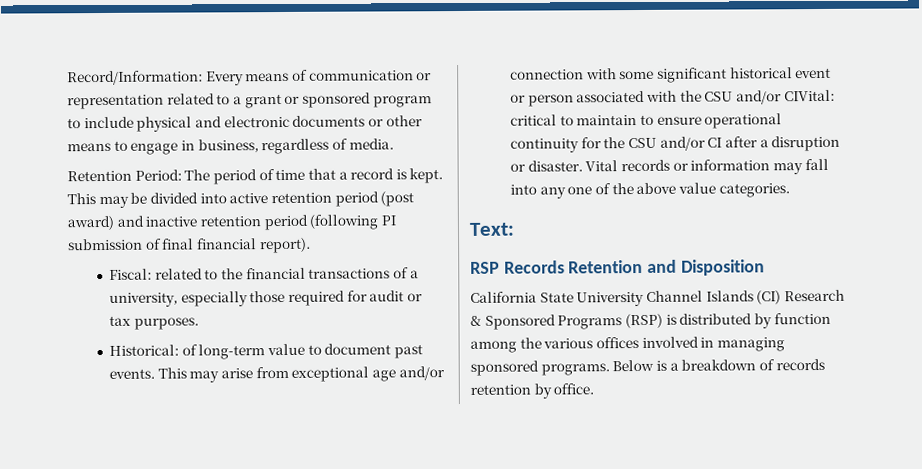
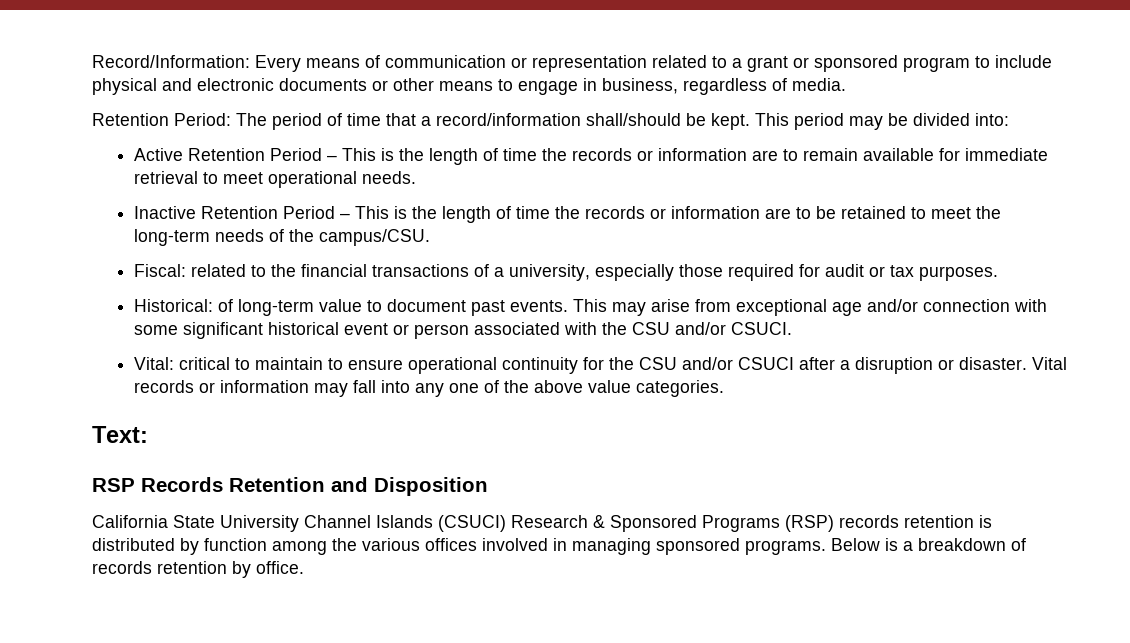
- Retention Period: The period of time that a record is kept.
+ Retention Period: The period of time that a record/information shall/should be kept.
- This may be divided into active retention period (post award) and inactive retention period (following PI submission of final financial report).
+ This period may be divided into:
+ Active Retention Period – This is the length of time the records or information are to remain available for immediate retrieval to meet operational needs.
+ Inactive Retention Period – This is the length of time the records or information are to be retained to meet the long-term needs of the campus/CSU.
- This may arise from exceptional age and/or connection with some significant historical event or person associated with the CSU and/or CIVital: critical to maintain to ensure operational continuity for the CSU and/or CI after a disruption or disaster.
+ This may arise from exceptional age and/or connection with some significant historical event or person associated with the CSU and/or CSUCI.
+ Vital: critical to maintain to ensure operational continuity for the CSU and/or CSUCI after a disruption or disaster.
- California State University Channel Islands (CI) Research & Sponsored Programs (RSP) is distributed by function among the various offices involved in managing sponsored programs.
+ California State University Channel Islands (CSUCI) Research & Sponsored Programs (RSP) records retention is distributed by function among the various offices involved in managing sponsored programs.

